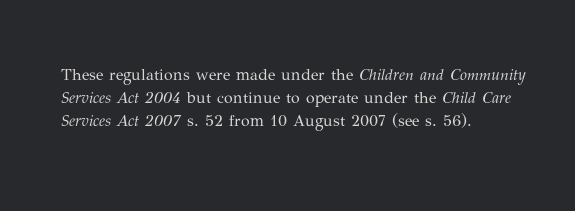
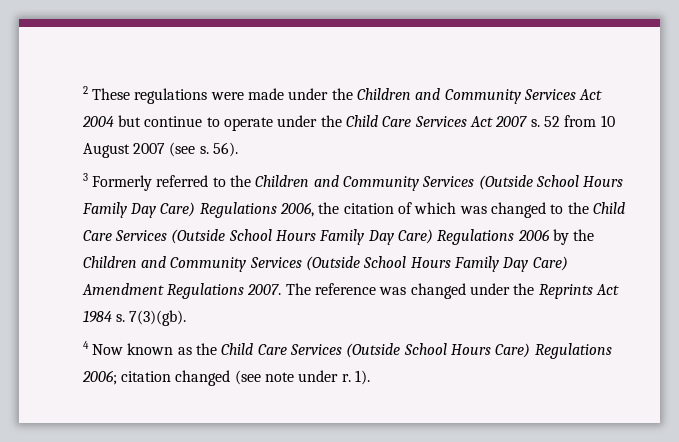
- These regulations were made under the Children and Community Services Act 2004 but continue to operate under the Child Care Services Act 2007 s.
+ 2 These regulations were made under the Children and Community Services Act 2004 but continue to operate under the Child Care Services Act 2007 s.
+ 3 Formerly referred to the Children and Community Services (Outside School Hours Family Day Care) Regulations 2006, the citation of which was changed to the Child Care Services (Outside School Hours Family Day Care) Regulations 2006 by the Children and Community Services (Outside School Hours Family Day Care) Amendment Regulations 2007. The reference was changed under the Reprints Act 1984 s. 7(3)(gb).
+ 4 Now known as the Child Care Services (Outside School Hours Care) Regulations 2006; citation changed (see note under r. 1).

